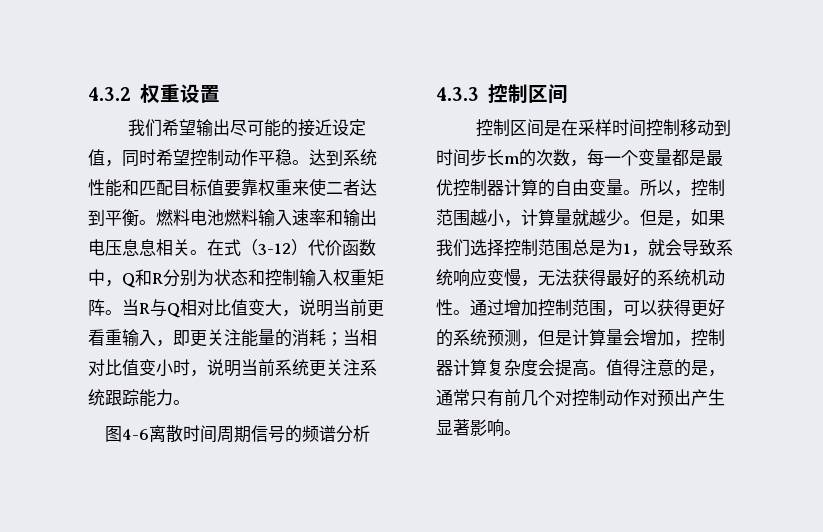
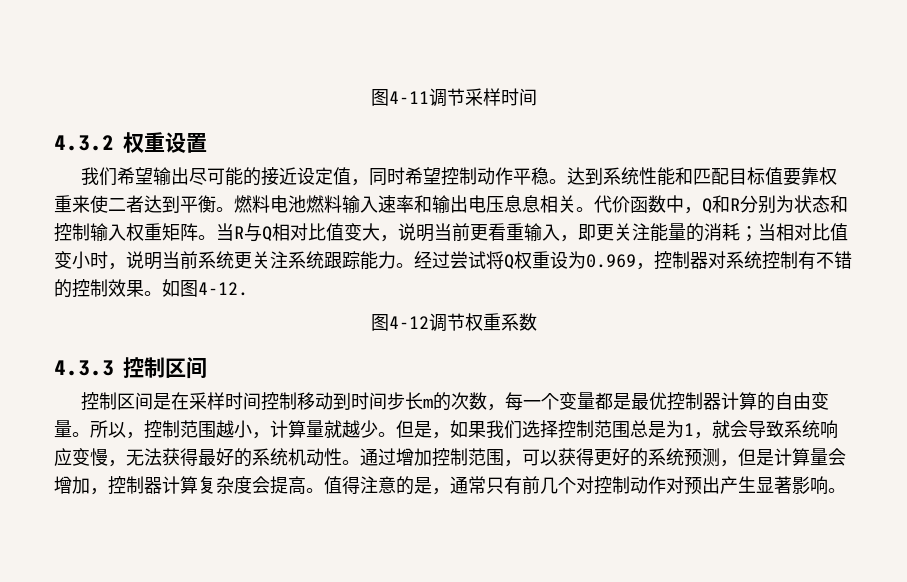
+ 图4-11调节采样时间
- 在式（3-12）代价函数中，Q和R分别为状态和控制输入权重矩阵。
+ 代价函数中，Q和R分别为状态和控制输入权重矩阵。
- 当R与Q相对比值变大，说明当前更看重输入，即更关注能量的消耗；当相对比值变小时，说明当前系统更关注系统跟踪能力。
- 图4-6离散时间周期信号的频谱分析
+ 当R与Q相对比值变大，说明当前更看重输入，即更关注能量的消耗；当相对比值变小时，说明当前系统更关注系统跟踪能力。经过尝试将Q权重设为0.969，控制器对系统控制有不错的控制效果。如图4-12.
+ 图4-12调节权重系数

